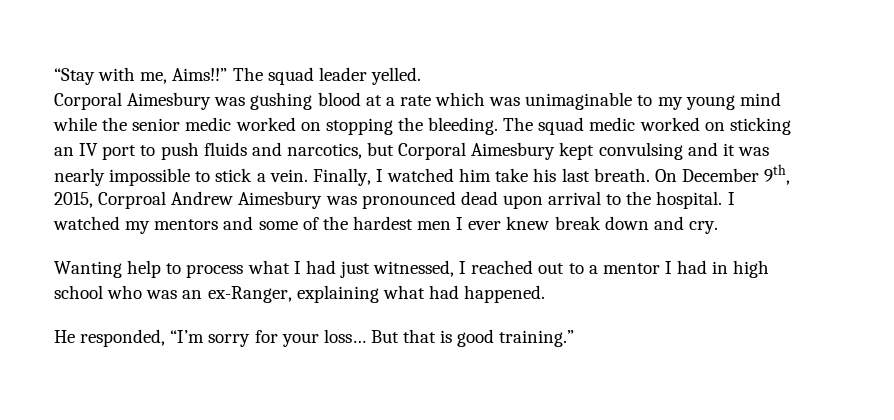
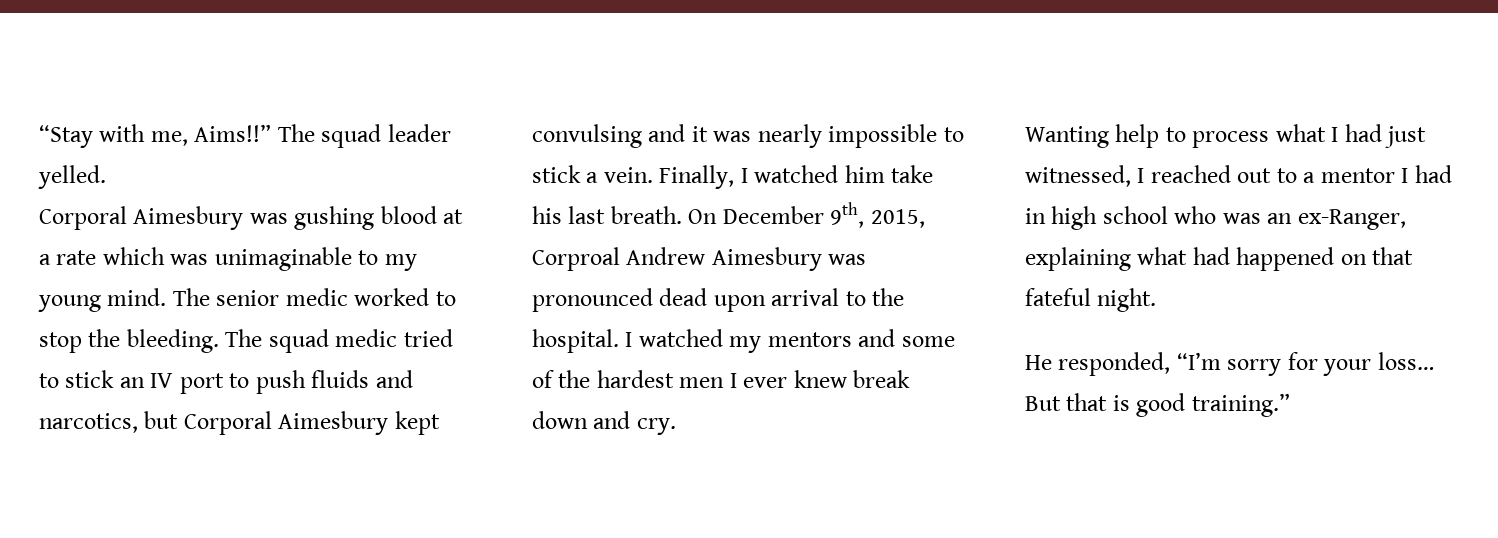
- Corporal Aimesbury was gushing blood at a rate which was unimaginable to my young mind while the senior medic worked on stopping the bleeding.
+ Corporal Aimesbury was gushing blood at a rate which was unimaginable to my young mind. The senior medic worked to stop the bleeding.
- The squad medic worked on sticking an IV port to push fluids and narcotics, but Corporal Aimesbury kept convulsing and it was nearly impossible to stick a vein.
+ The squad medic tried to stick an IV port to push fluids and narcotics, but Corporal Aimesbury kept convulsing and it was nearly impossible to stick a vein.
- Wanting help to process what I had just witnessed, I reached out to a mentor I had in high school who was an ex-Ranger, explaining what had happened.
+ Wanting help to process what I had just witnessed, I reached out to a mentor I had in high school who was an ex-Ranger, explaining what had happened on that fateful night.

